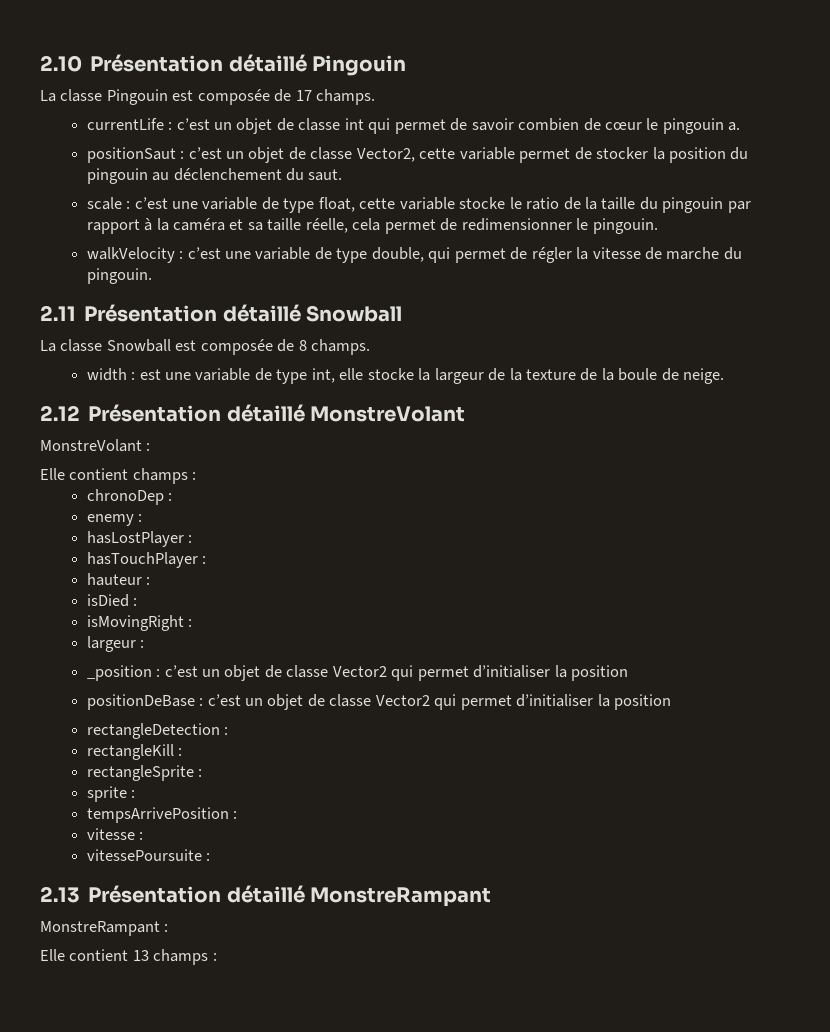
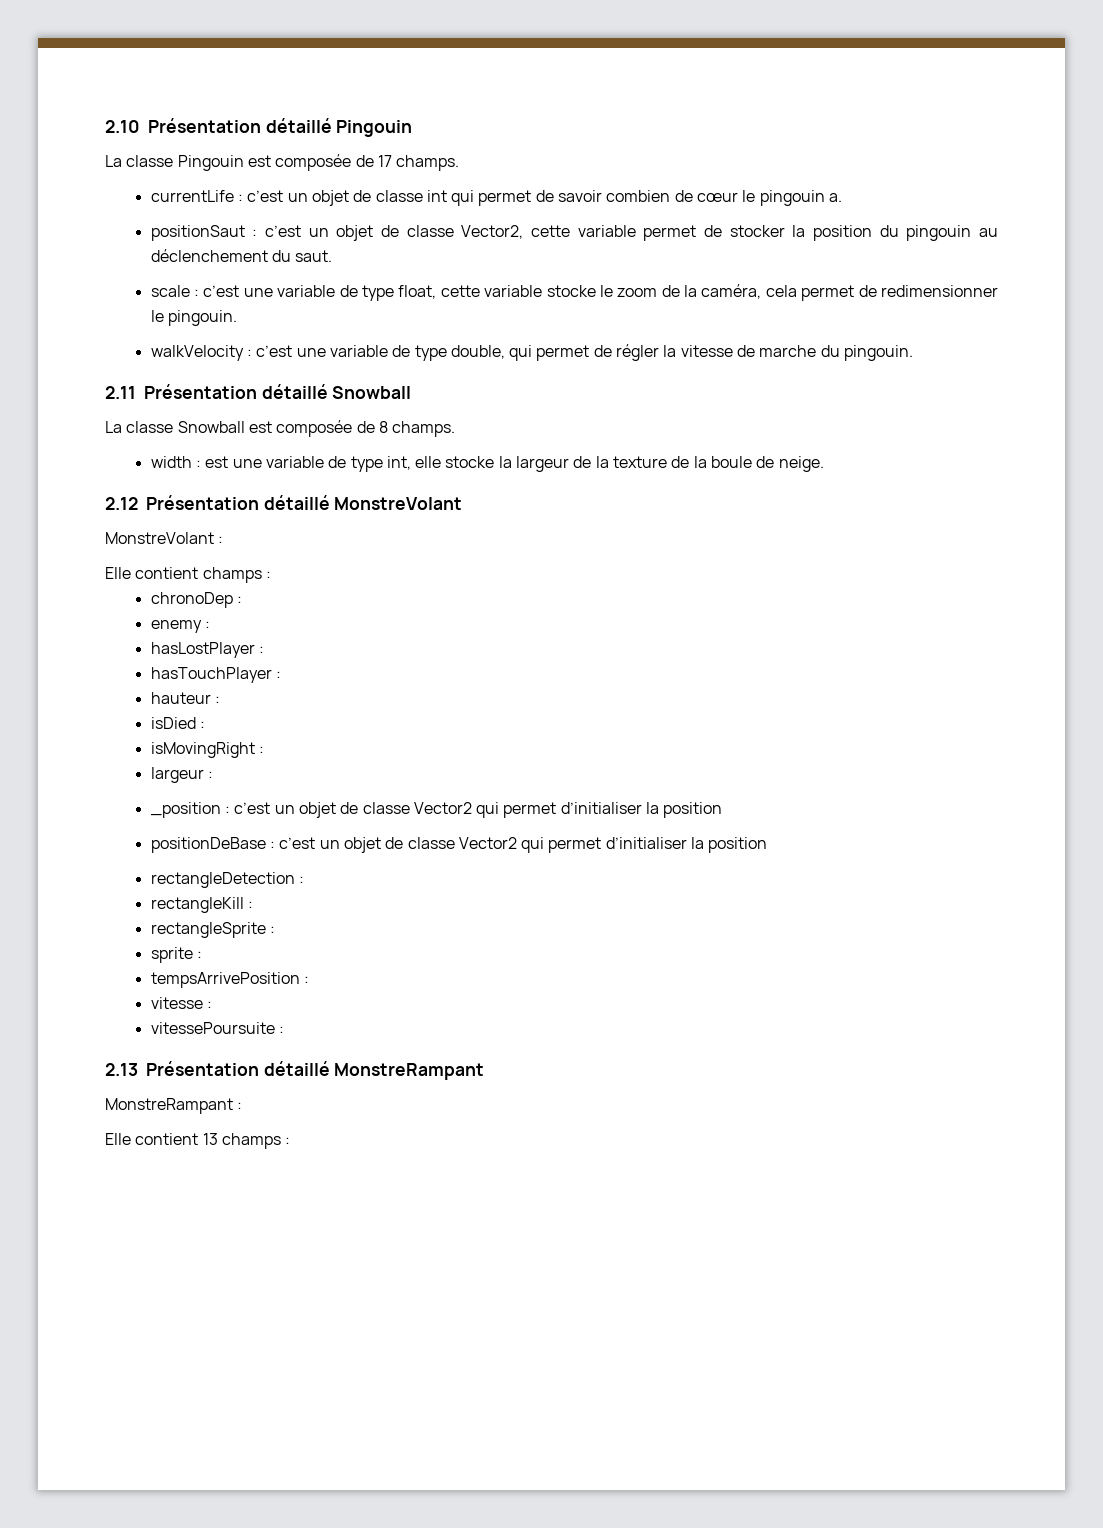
- scale : c’est une variable de type float, cette variable stocke le ratio de la taille du pingouin par rapport à la caméra et sa taille réelle, cela permet de redimensionner le pingouin.
+ scale : c’est une variable de type float, cette variable stocke le zoom de la caméra, cela permet de redimensionner le pingouin.

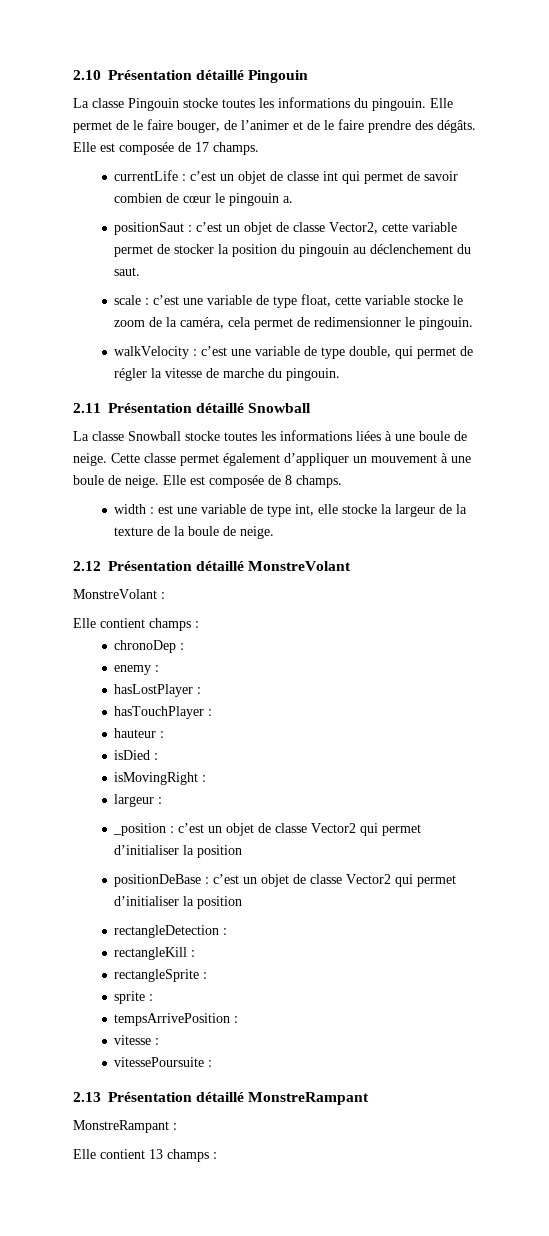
- La classe Pingouin est composée de 17 champs.
+ La classe Pingouin stocke toutes les informations du pingouin. Elle permet de le faire bouger, de l’animer et de le faire prendre des dégâts. Elle est composée de 17 champs.
- La classe Snowball est composée de 8 champs.
+ La classe Snowball stocke toutes les informations liées à une boule de neige. Cette classe permet également d’appliquer un mouvement à une boule de neige. Elle est composée de 8 champs.

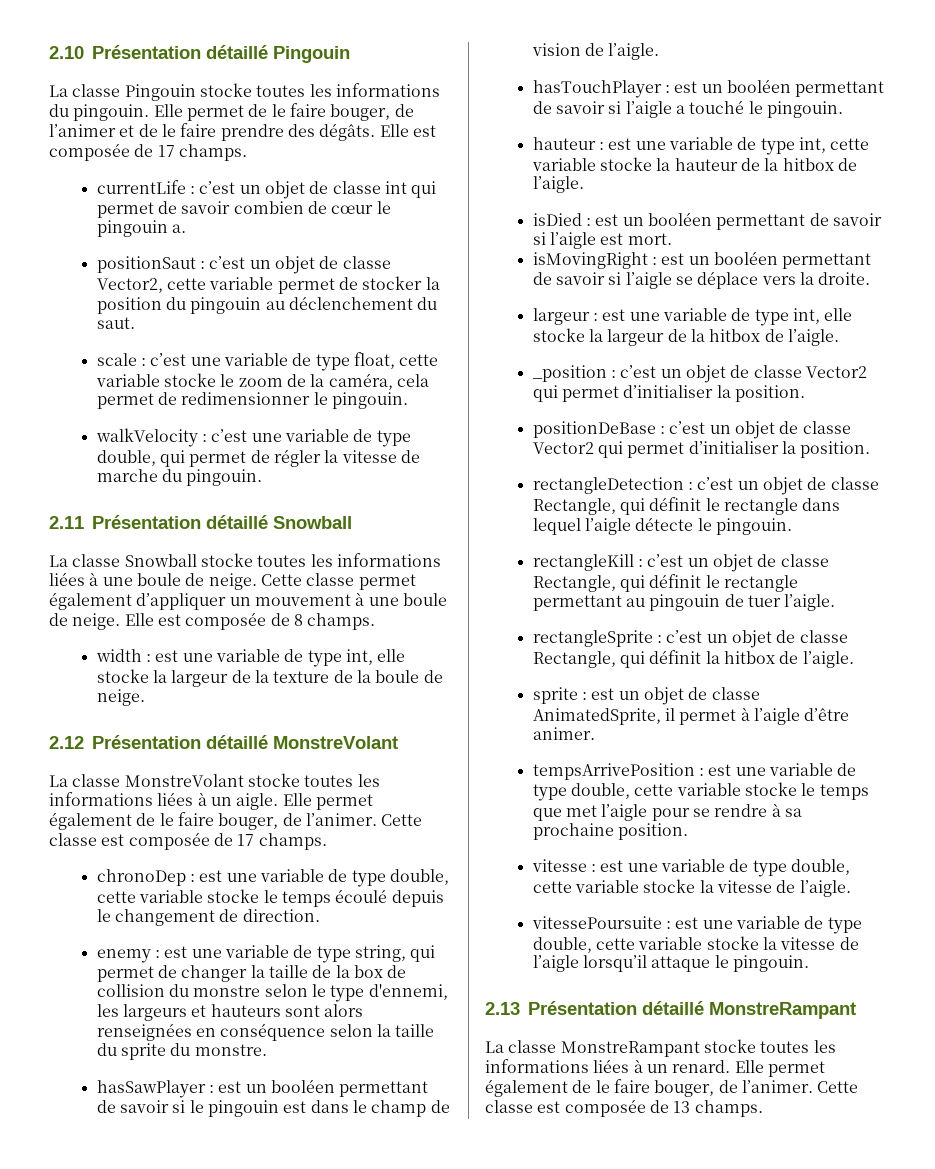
- MonstreVolant :
- Elle contient champs :
- chronoDep :
- enemy :
- hasLostPlayer :
- hasTouchPlayer :
- hauteur :
- isDied :
- isMovingRight :
- largeur :
+ La classe MonstreVolant stocke toutes les informations liées à un aigle. Elle permet également de le faire bouger, de l’animer. Cette classe est composée de 17 champs.
+ chronoDep : est une variable de type double, cette variable stocke le temps écoulé depuis le changement de direction.
+ enemy : est une variable de type string, qui permet de changer la taille de la box de collision du monstre selon le type d'ennemi, les largeurs et hauteurs sont alors renseignées en conséquence selon la taille du sprite du monstre.
+ hasSawPlayer : est un booléen permettant de savoir si le pingouin est dans le champ de vision de l’aigle.
+ hasTouchPlayer : est un booléen permettant de savoir si l’aigle a touché le pingouin.
+ hauteur : est une variable de type int, cette variable stocke la hauteur de la hitbox de l’aigle.
+ isDied : est un booléen permettant de savoir si l’aigle est mort.
+ isMovingRight : est un booléen permettant de savoir si l’aigle se déplace vers la droite.
+ largeur : est une variable de type int, elle stocke la largeur de la hitbox de l’aigle.
- _position : c’est un objet de classe Vector2 qui permet d’initialiser la position
+ _position : c’est un objet de classe Vector2 qui permet d’initialiser la position.
- positionDeBase : c’est un objet de classe Vector2 qui permet d’initialiser la position
+ positionDeBase : c’est un objet de classe Vector2 qui permet d’initialiser la position.
- rectangleDetection :
- rectangleKill :
- rectangleSprite :
- sprite :
- tempsArrivePosition :
- vitesse :
- vitessePoursuite :
+ rectangleDetection : c’est un objet de classe Rectangle, qui définit le rectangle dans lequel l’aigle détecte le pingouin.
+ rectangleKill : c’est un objet de classe Rectangle, qui définit le rectangle permettant au pingouin de tuer l’aigle.
+ rectangleSprite : c’est un objet de classe Rectangle, qui définit la hitbox de l’aigle.
+ sprite : est un objet de classe AnimatedSprite, il permet à l’aigle d’être animer.
+ tempsArrivePosition : est une variable de type double, cette variable stocke le temps que met l’aigle pour se rendre à sa prochaine position.
+ vitesse : est une variable de type double, cette variable stocke la vitesse de l’aigle.
+ vitessePoursuite : est une variable de type double, cette variable stocke la vitesse de l’aigle lorsqu’il attaque le pingouin.
  2.13 Présentation détaillé MonstreRampant
- MonstreRampant :
- Elle contient 13 champs :
+ La classe MonstreRampant stocke toutes les informations liées à un renard. Elle permet également de le faire bouger, de l’animer. Cette classe est composée de 13 champs.

